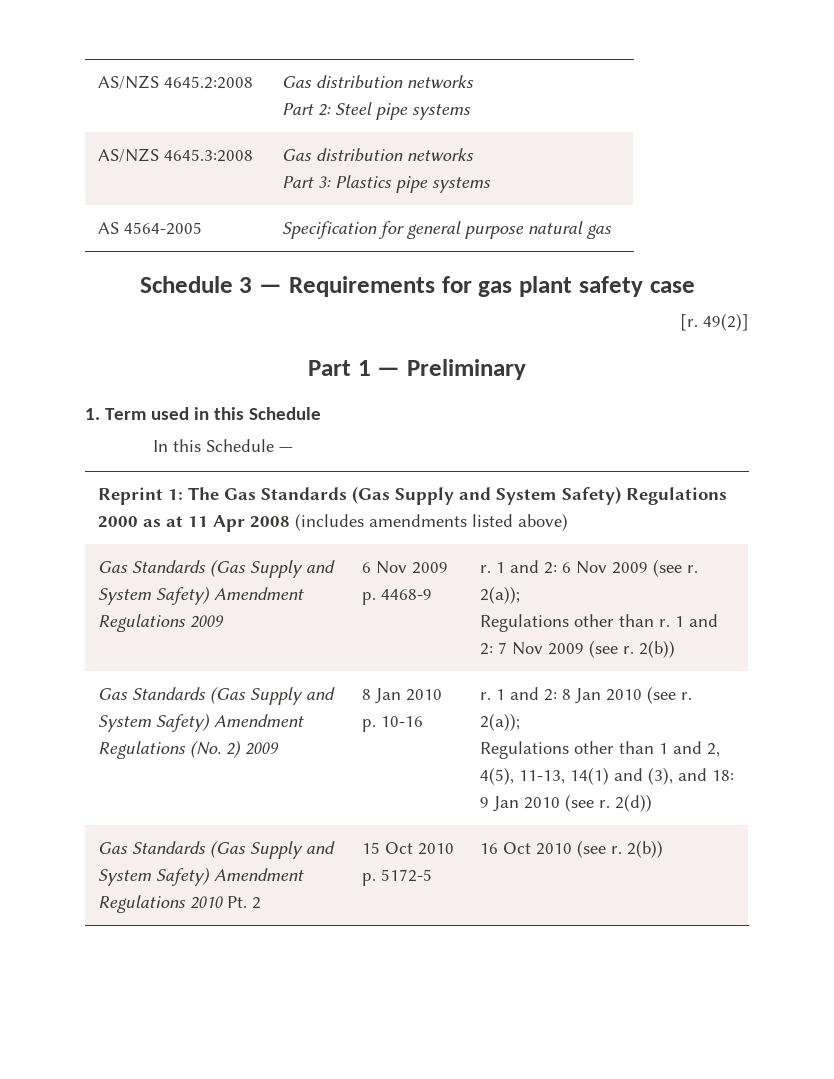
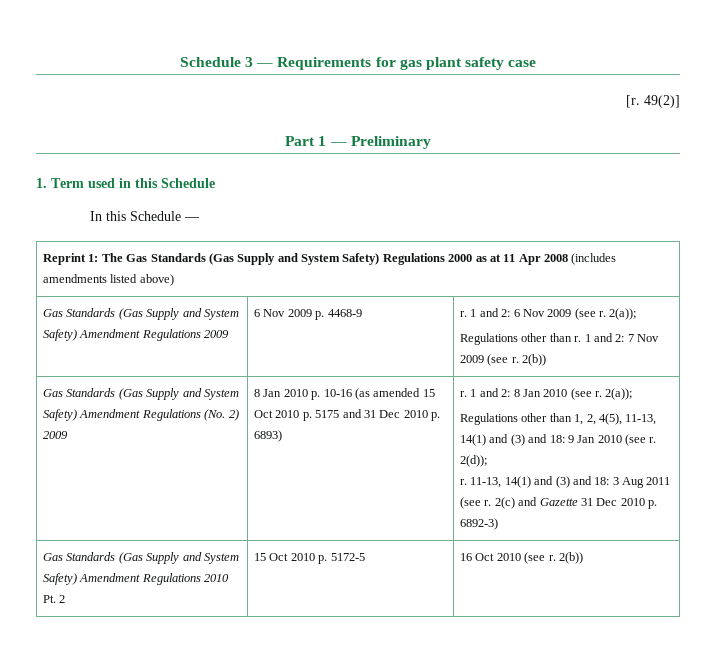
- AS/NZS 4645.2:2008 | Gas distribution networks
- Part 2: Steel pipe systems
- AS/NZS 4645.3:2008 | Gas distribution networks
- Part 3: Plastics pipe systems
- AS 4564-2005 | Specification for general purpose natural gas
- 8 Jan 2010 p. 10-16
+ 8 Jan 2010 p. 10-16 (as amended 15 Oct 2010 p. 5175 and 31 Dec 2010 p. 6893)
- Regulations other than 1 and 2, 4(5), 11-13, 14(1) and (3), and 18: 9 Jan 2010 (see r.
+ Regulations other than 1, 2, 4(5), 11-13, 14(1) and (3) and 18: 9 Jan 2010 (see r.
- 2(d))
+ 2(d));
+ r. 11-13, 14(1) and (3) and 18: 3 Aug 2011 (see r. 2(c) and Gazette 31 Dec 2010 p. 6892-3)

